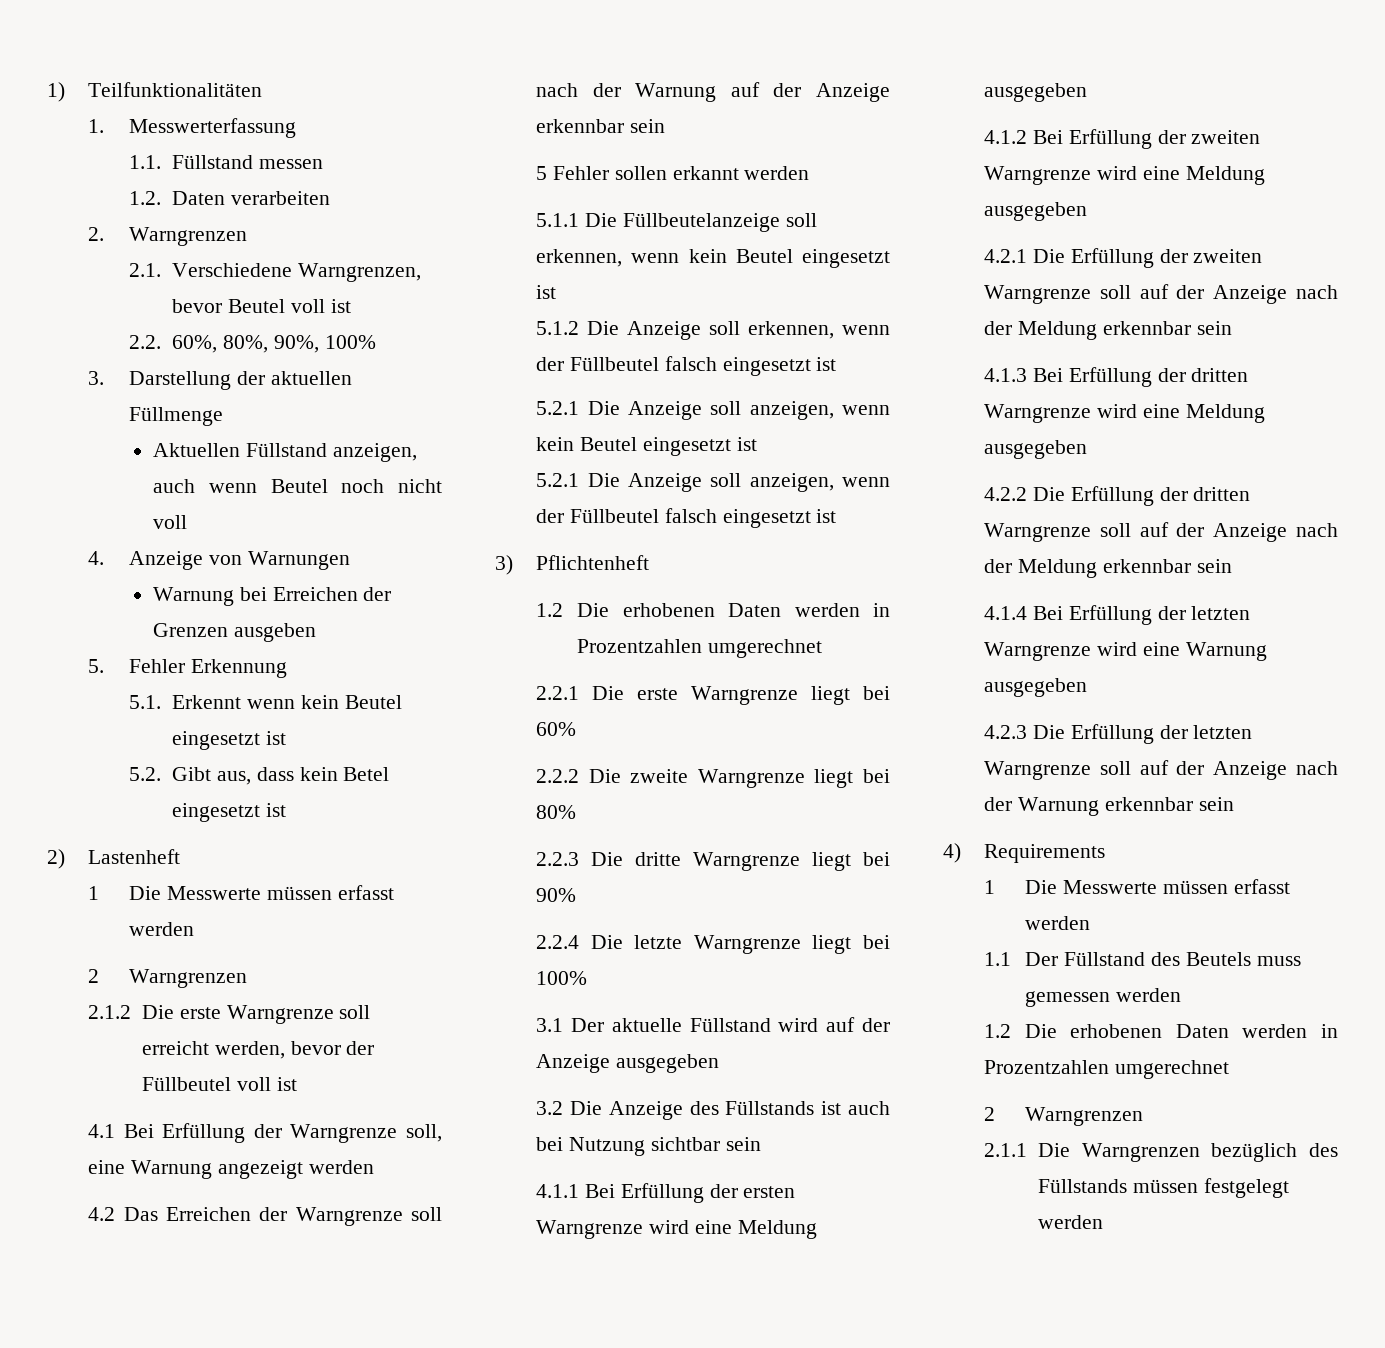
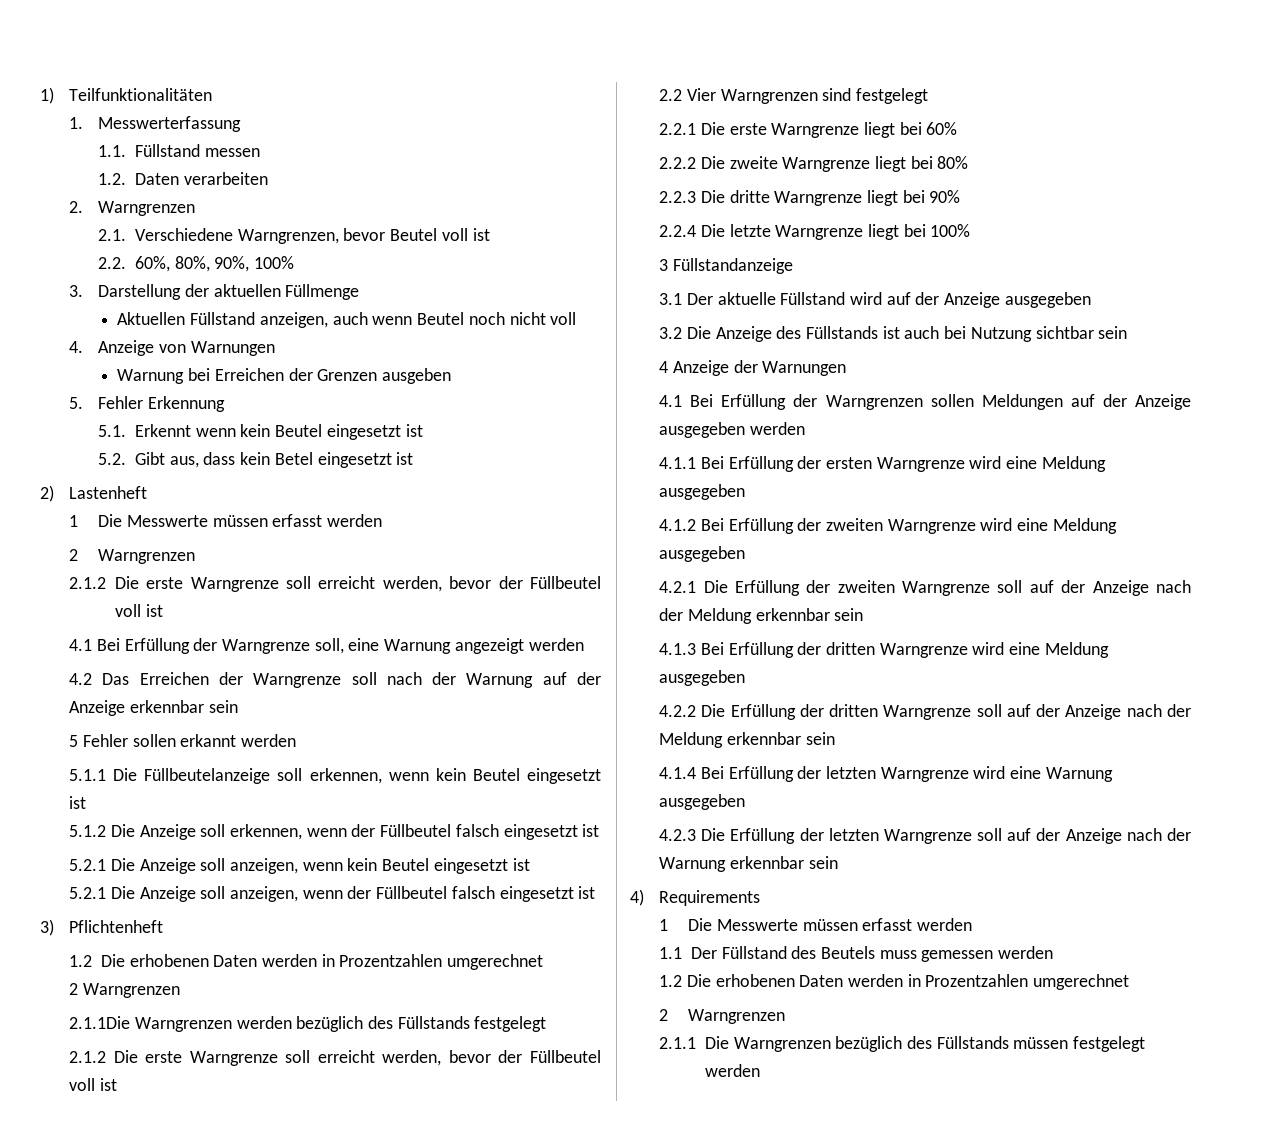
  3) Pflichtenheft
  1.2 Die erhobenen Daten werden in Prozentzahlen umgerechnet
+ 2 Warngrenzen
+ 2.1.1Die Warngrenzen werden bezüglich des Füllstands festgelegt
+ 2.1.2 Die erste Warngrenze soll erreicht werden, bevor der Füllbeutel voll ist
+ 2.2 Vier Warngrenzen sind festgelegt
+ 3 Füllstandanzeige
+ 4 Anzeige der Warnungen
+ 4.1 Bei Erfüllung der Warngrenzen sollen Meldungen auf der Anzeige ausgegeben werden

